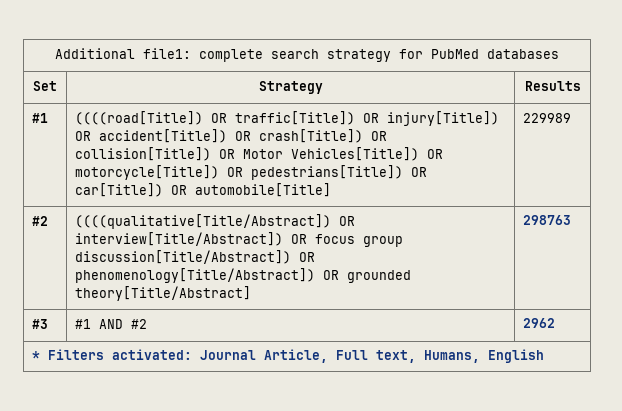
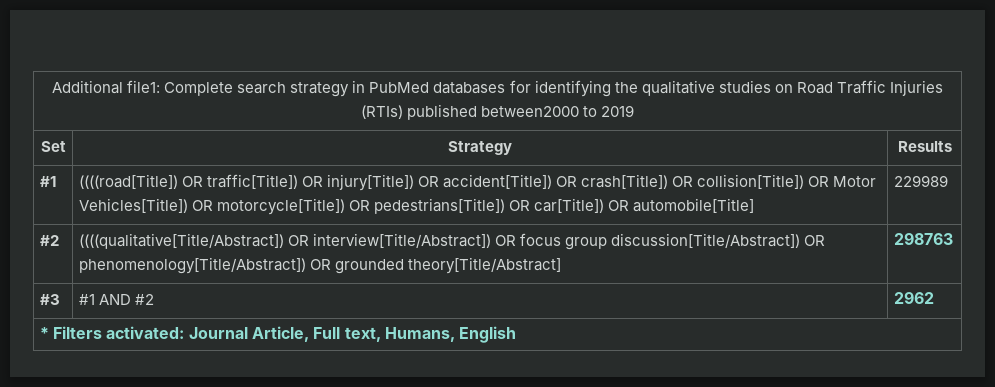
- Additional file1: complete search strategy for PubMed databases
+ Additional file1: Complete search strategy in PubMed databases for identifying the qualitative studies on Road Traffic Injuries (RTIs) published between2000 to 2019

